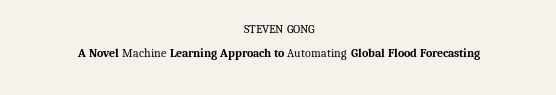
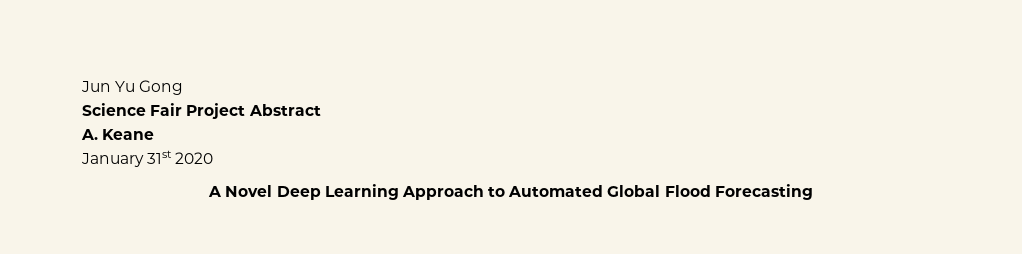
- STEVEN GONG
+ Jun Yu Gong
+ Science Fair Project Abstract
+ A. Keane
+ January 31st 2020
- A Novel Machine Learning Approach to Automating Global Flood Forecasting
+ A Novel Deep Learning Approach to Automated Global Flood Forecasting

